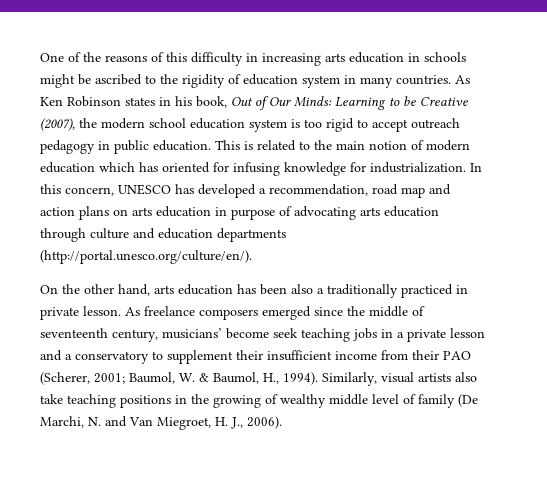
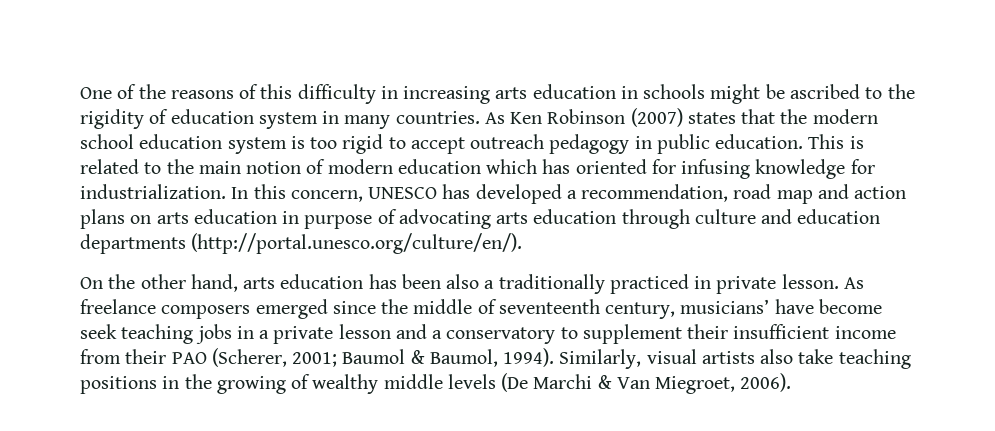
- As Ken Robinson states in his book, Out of Our Minds: Learning to be Creative (2007), the modern school education system is too rigid to accept outreach pedagogy in public education.
+ As Ken Robinson (2007) states that the modern school education system is too rigid to accept outreach pedagogy in public education.
- As freelance composers emerged since the middle of seventeenth century, musicians’ become seek teaching jobs in a private lesson and a conservatory to supplement their insufficient income from their PAO (Scherer, 2001; Baumol, W. & Baumol, H., 1994).
+ As freelance composers emerged since the middle of seventeenth century, musicians’ have become seek teaching jobs in a private lesson and a conservatory to supplement their insufficient income from their PAO (Scherer, 2001; Baumol & Baumol, 1994).
- Similarly, visual artists also take teaching positions in the growing of wealthy middle level of family (De Marchi, N. and Van Miegroet, H. J., 2006).
+ Similarly, visual artists also take teaching positions in the growing of wealthy middle levels (De Marchi & Van Miegroet, 2006).

